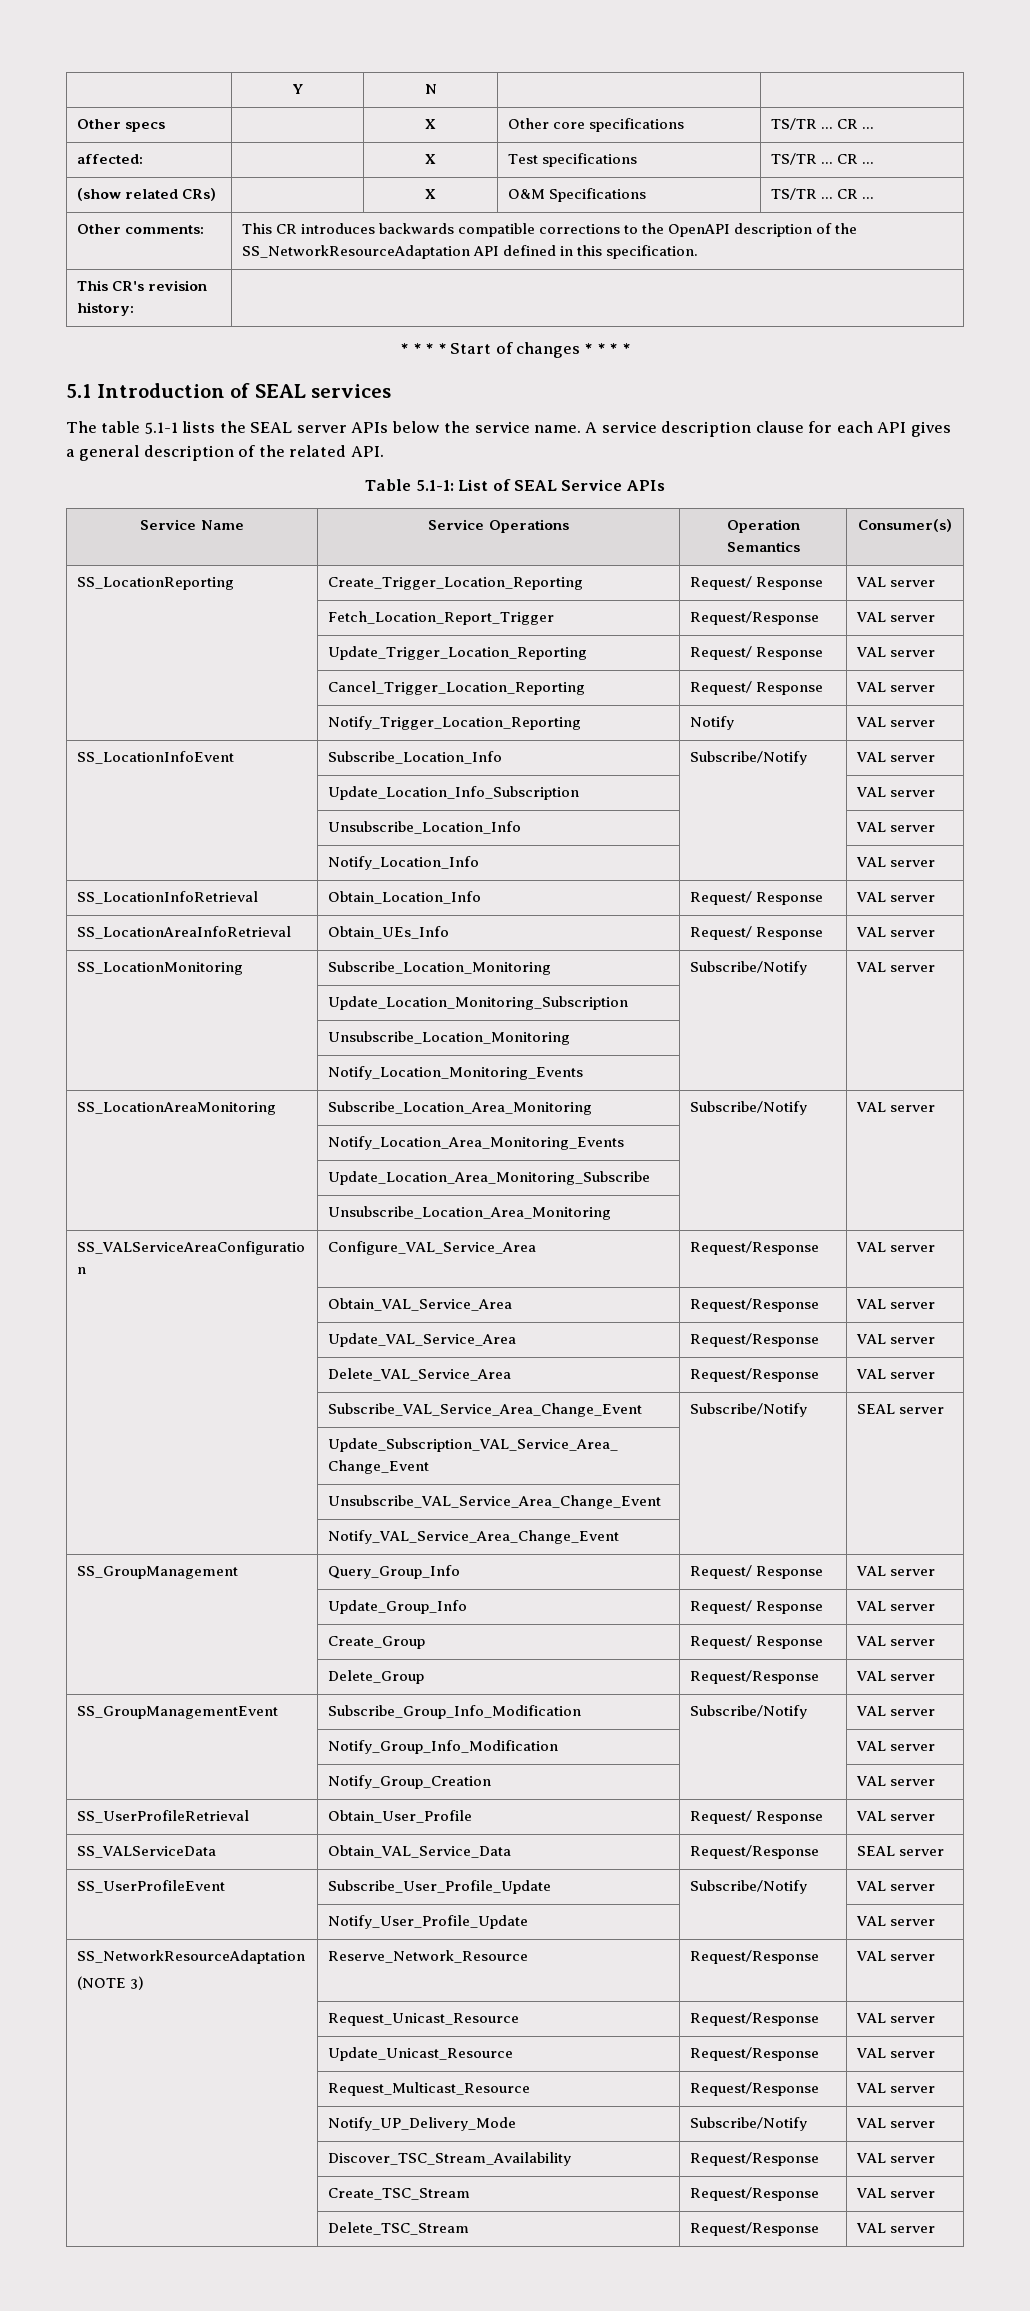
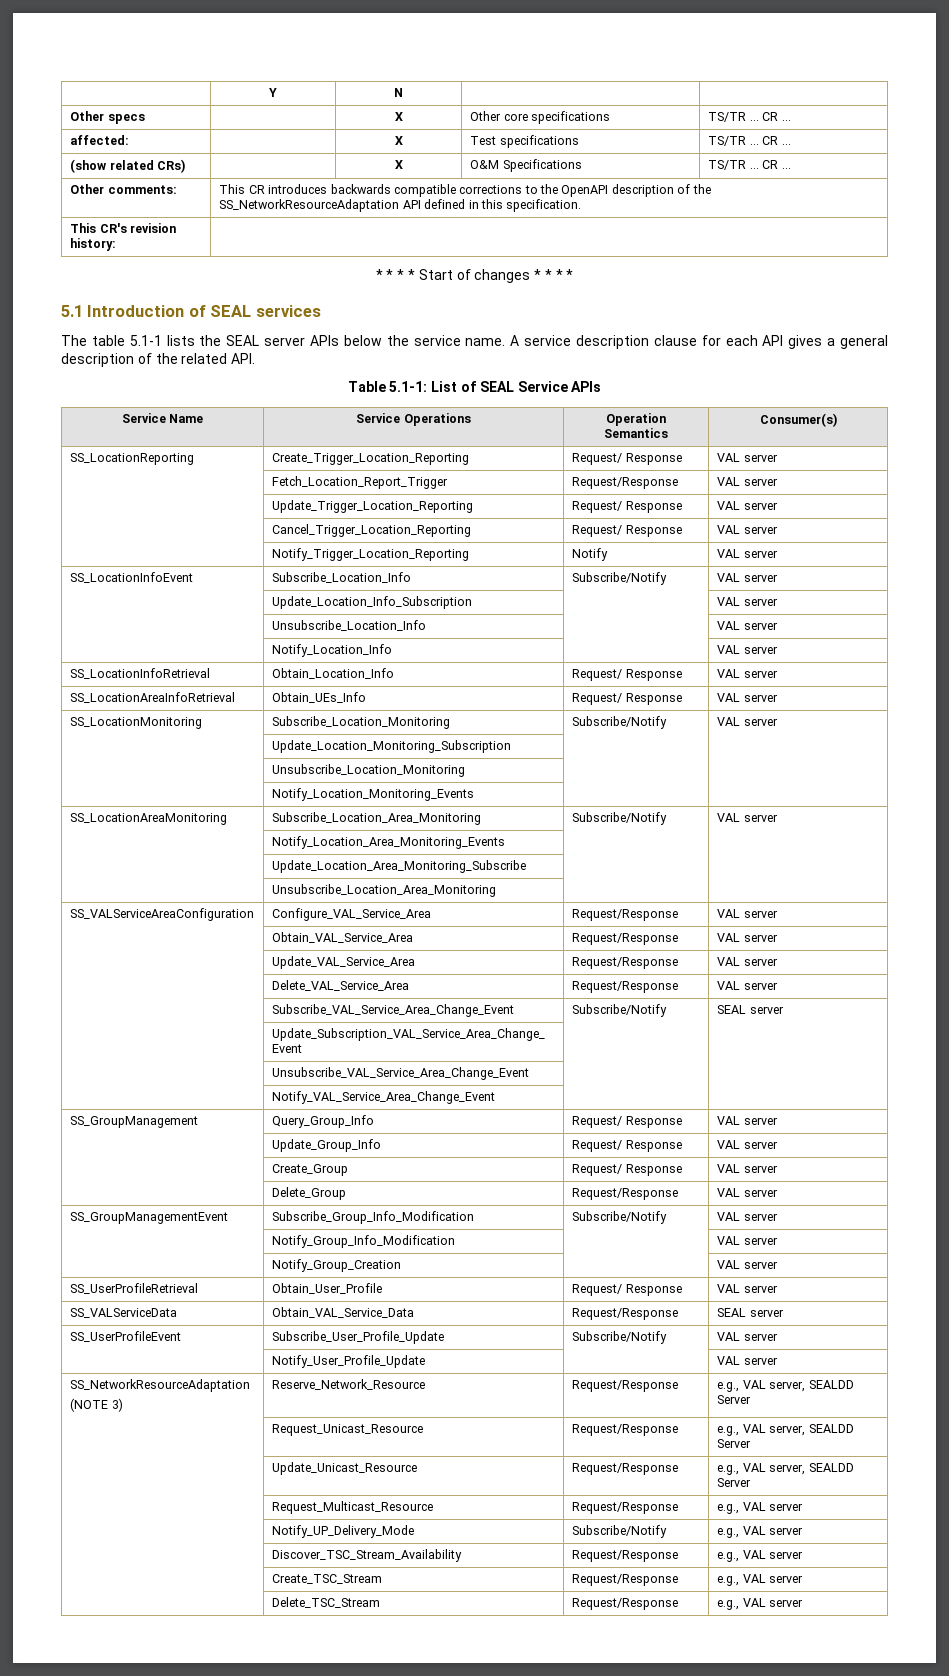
  | Notify_User_Profile_Update | | VAL server
  SS_NetworkResourceAdaptation
- (NOTE 3) | Reserve_Network_Resource | Request/Response | VAL server
- | Request_Unicast_Resource | Request/Response | VAL server
- | Update_Unicast_Resource | Request/Response | VAL server
+ (NOTE 3) | Reserve_Network_Resource | Request/Response | e.g., VAL server, SEALDD Server
+ | Request_Unicast_Resource | Request/Response | e.g., VAL server, SEALDD Server
+ | Update_Unicast_Resource | Request/Response | e.g., VAL server, SEALDD Server
- | Request_Multicast_Resource | Request/Response | VAL server
+ | Request_Multicast_Resource | Request/Response | e.g., VAL server
- | Notify_UP_Delivery_Mode | Subscribe/Notify | VAL server
+ | Notify_UP_Delivery_Mode | Subscribe/Notify | e.g., VAL server
- | Discover_TSC_Stream_Availability | Request/Response | VAL server
+ | Discover_TSC_Stream_Availability | Request/Response | e.g., VAL server
- | Create_TSC_Stream | Request/Response | VAL server
+ | Create_TSC_Stream | Request/Response | e.g., VAL server
- | Delete_TSC_Stream | Request/Response | VAL server
+ | Delete_TSC_Stream | Request/Response | e.g., VAL server

